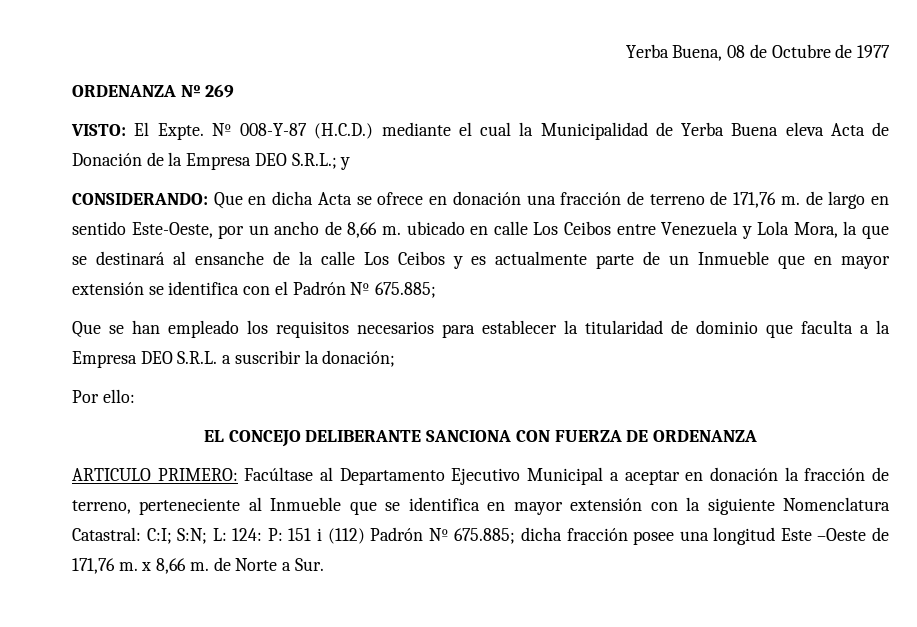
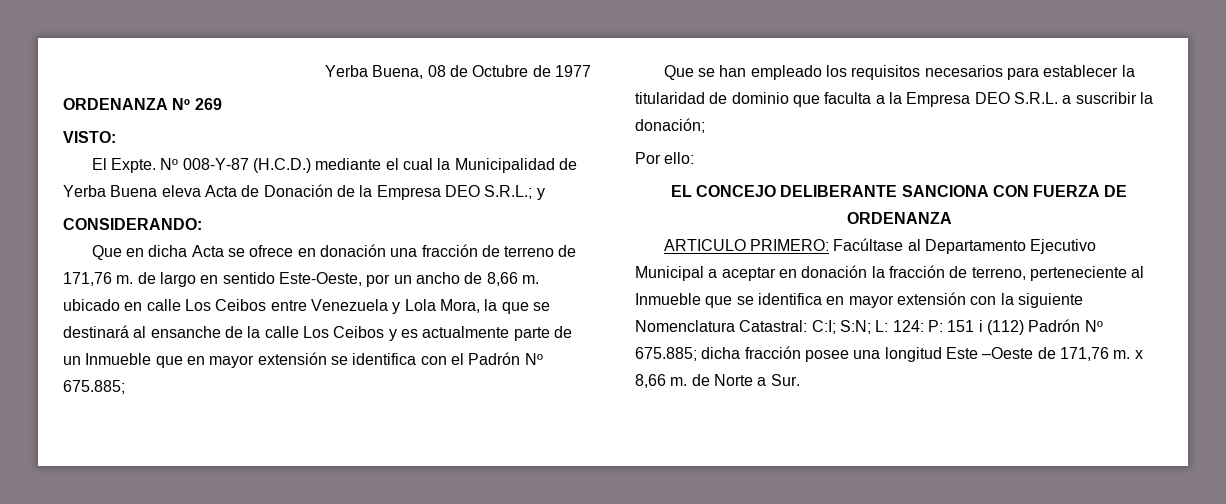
- VISTO: El Expte.
+ VISTO:
+ El Expte.
- CONSIDERANDO: Que en dicha Acta se ofrece en donación una fracción de terreno de 171,76 m. de largo en sentido Este-Oeste, por un ancho de 8,66 m. ubicado en calle Los Ceibos entre Venezuela y Lola Mora, la que se destinará al ensanche de la calle Los Ceibos y es actualmente parte de un Inmueble que en mayor extensión se identifica con el Padrón Nº 675.885;
+ CONSIDERANDO:
+ Que en dicha Acta se ofrece en donación una fracción de terreno de 171,76 m. de largo en sentido Este-Oeste, por un ancho de 8,66 m. ubicado en calle Los Ceibos entre Venezuela y Lola Mora, la que se destinará al ensanche de la calle Los Ceibos y es actualmente parte de un Inmueble que en mayor extensión se identifica con el Padrón Nº 675.885;

